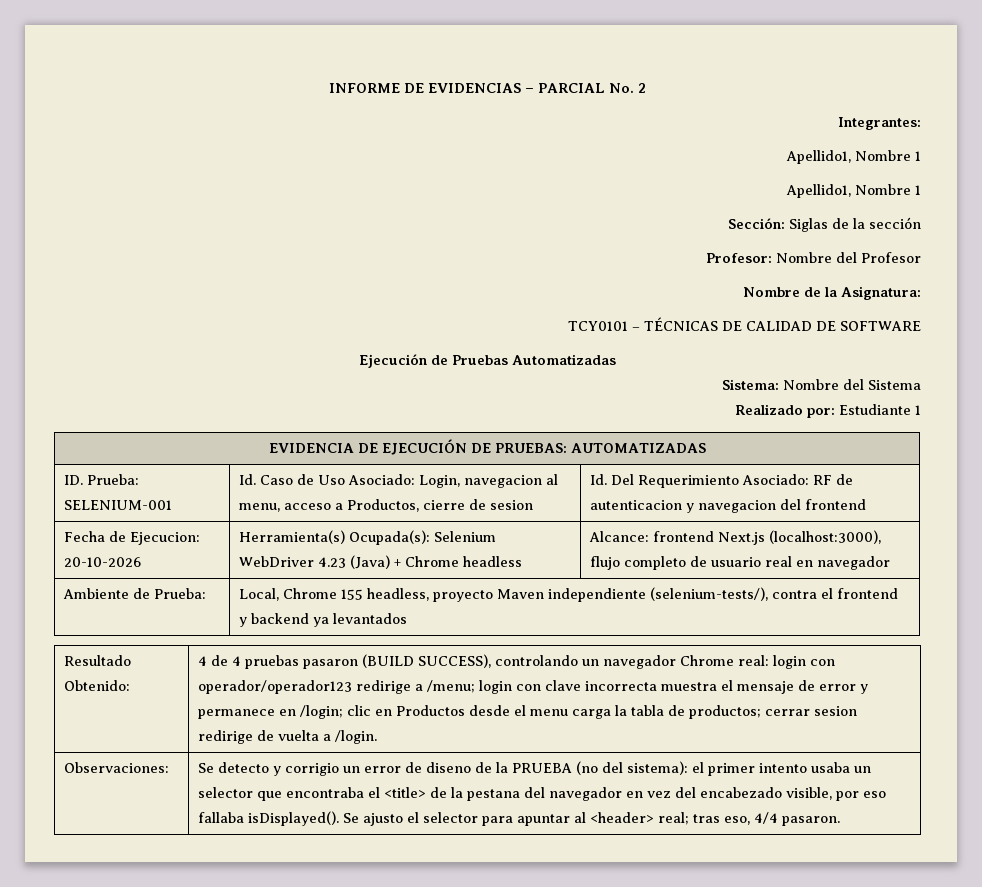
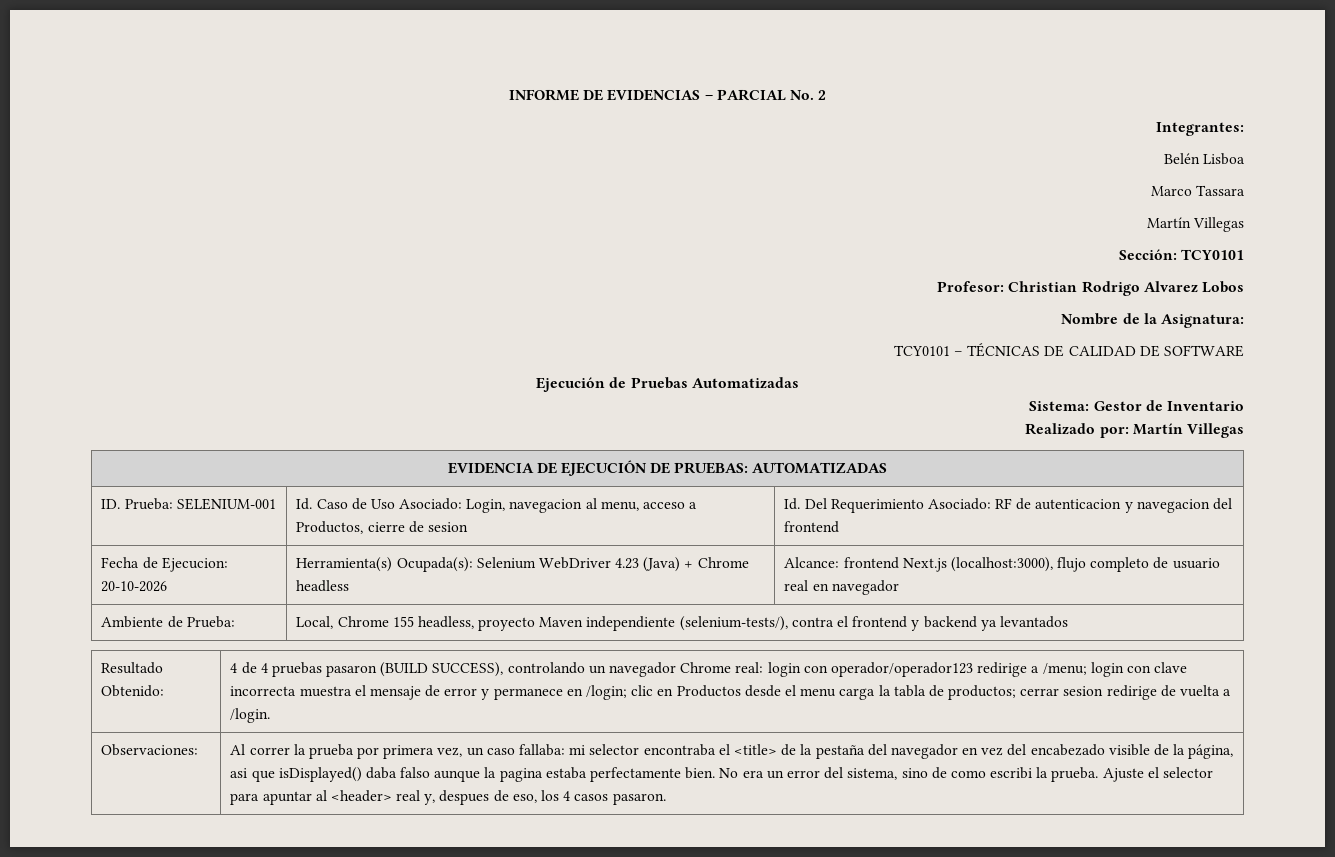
  Integrantes:
- Apellido1, Nombre 1
- Apellido1, Nombre 1
- Sección: Siglas de la sección
- Profesor: Nombre del Profesor
+ Belén Lisboa
+ Marco Tassara
+ Martín Villegas
+ Sección: TCY0101
+ Profesor: Christian Rodrigo Alvarez Lobos
- Sistema: Nombre del Sistema
+ Sistema: Gestor de Inventario
- Realizado por: Estudiante 1
+ Realizado por: Martín Villegas
- Se detecto y corrigio un error de diseno de la PRUEBA (no del sistema): el primer intento usaba un selector que encontraba el <title> de la pestana del navegador en vez del encabezado visible, por eso fallaba isDisplayed(). Se ajusto el selector para apuntar al <header> real; tras eso, 4/4 pasaron.
+ Al correr la prueba por primera vez, un caso fallaba: mi selector encontraba el <title> de la pestaña del navegador en vez del encabezado visible de la página, asi que isDisplayed() daba falso aunque la pagina estaba perfectamente bien. No era un error del sistema, sino de como escribi la prueba. Ajuste el selector para apuntar al <header> real y, despues de eso, los 4 casos pasaron.

